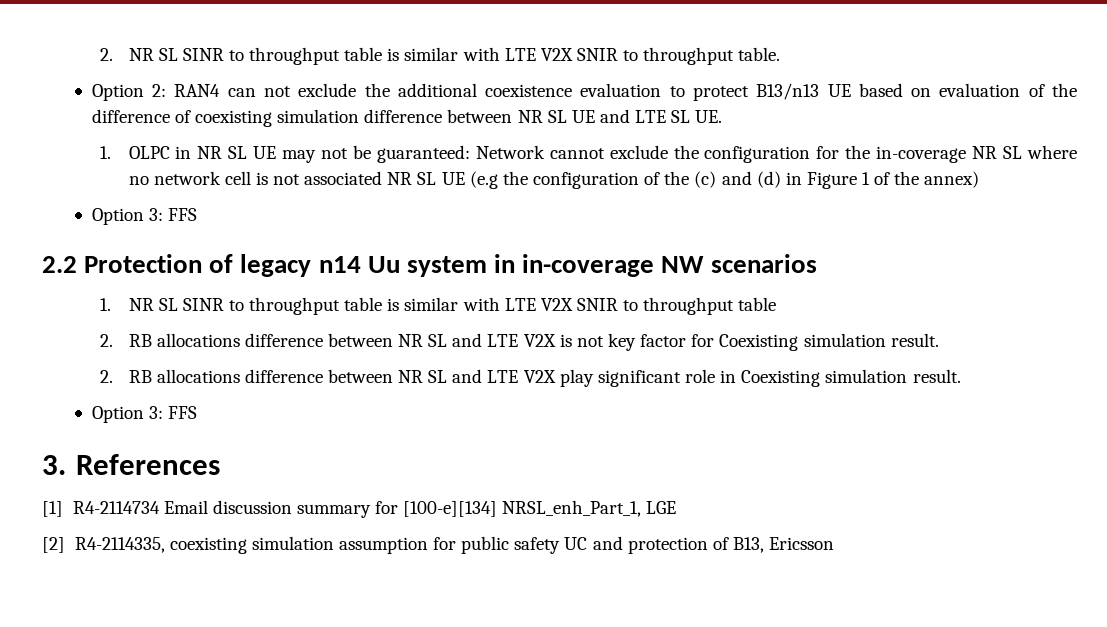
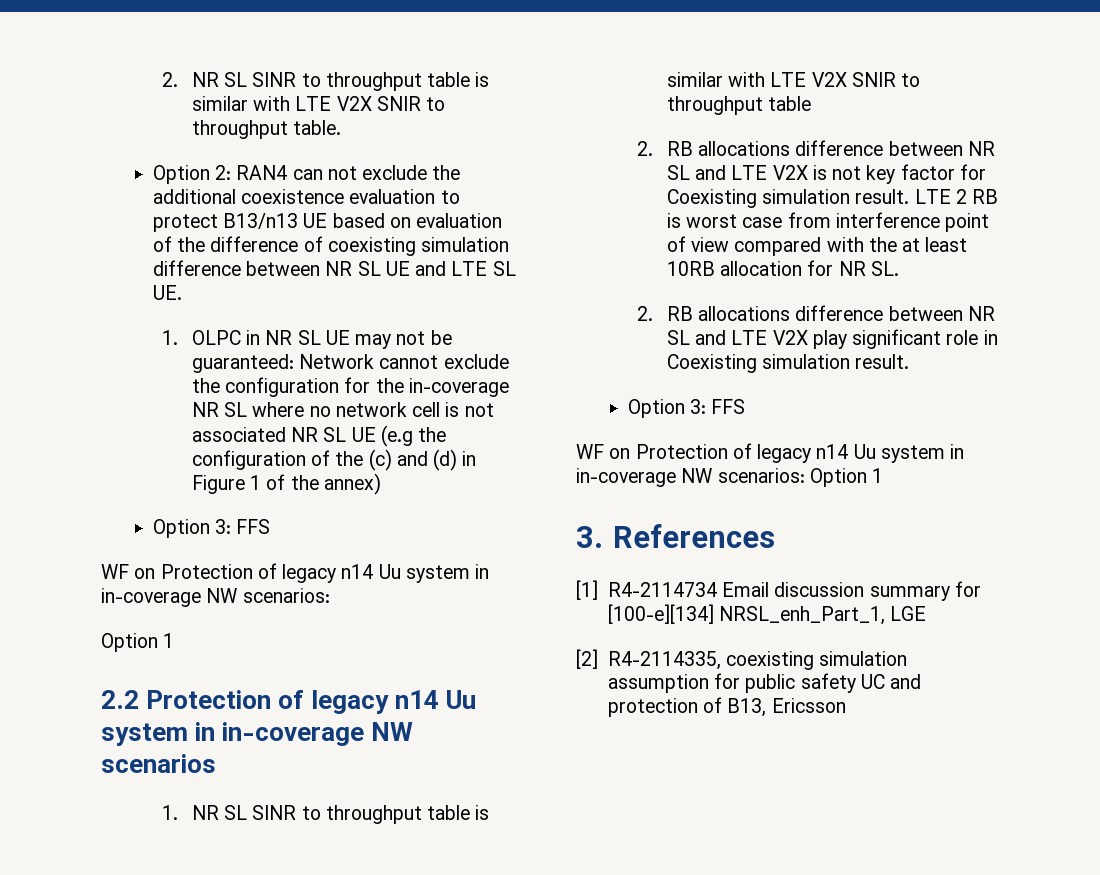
  1. OLPC in NR SL UE may not be guaranteed: Network cannot exclude the configuration for the in-coverage NR SL where no network cell is not associated NR SL UE (e.g the configuration of the (c) and (d) in Figure 1 of the annex)
  Option 3: FFS
+ WF on Protection of legacy n14 Uu system in in-coverage NW scenarios:
+ Option 1
+ LTE 2 RB is worst case from interference point of view compared with the at least 10RB allocation for NR SL.
+ WF on Protection of legacy n14 Uu system in in-coverage NW scenarios: Option 1

